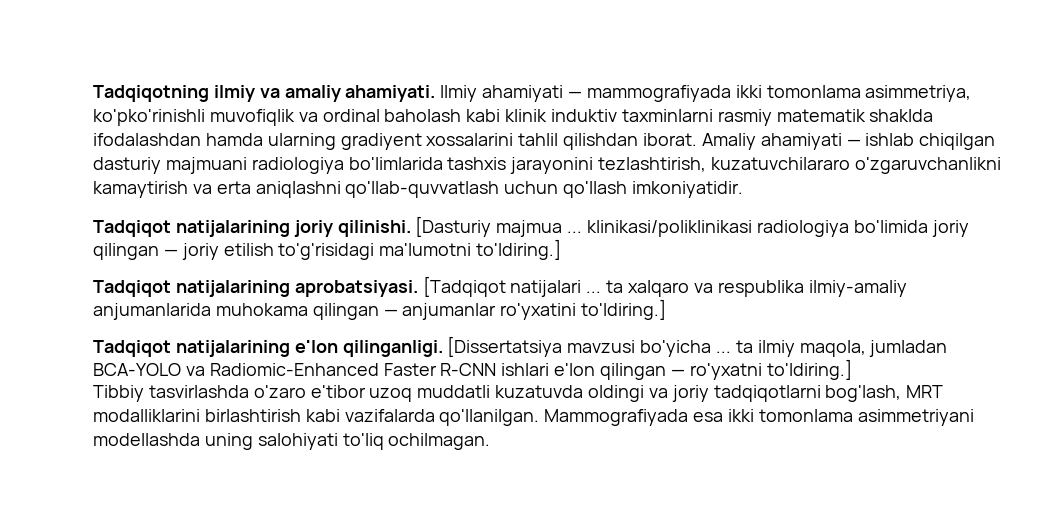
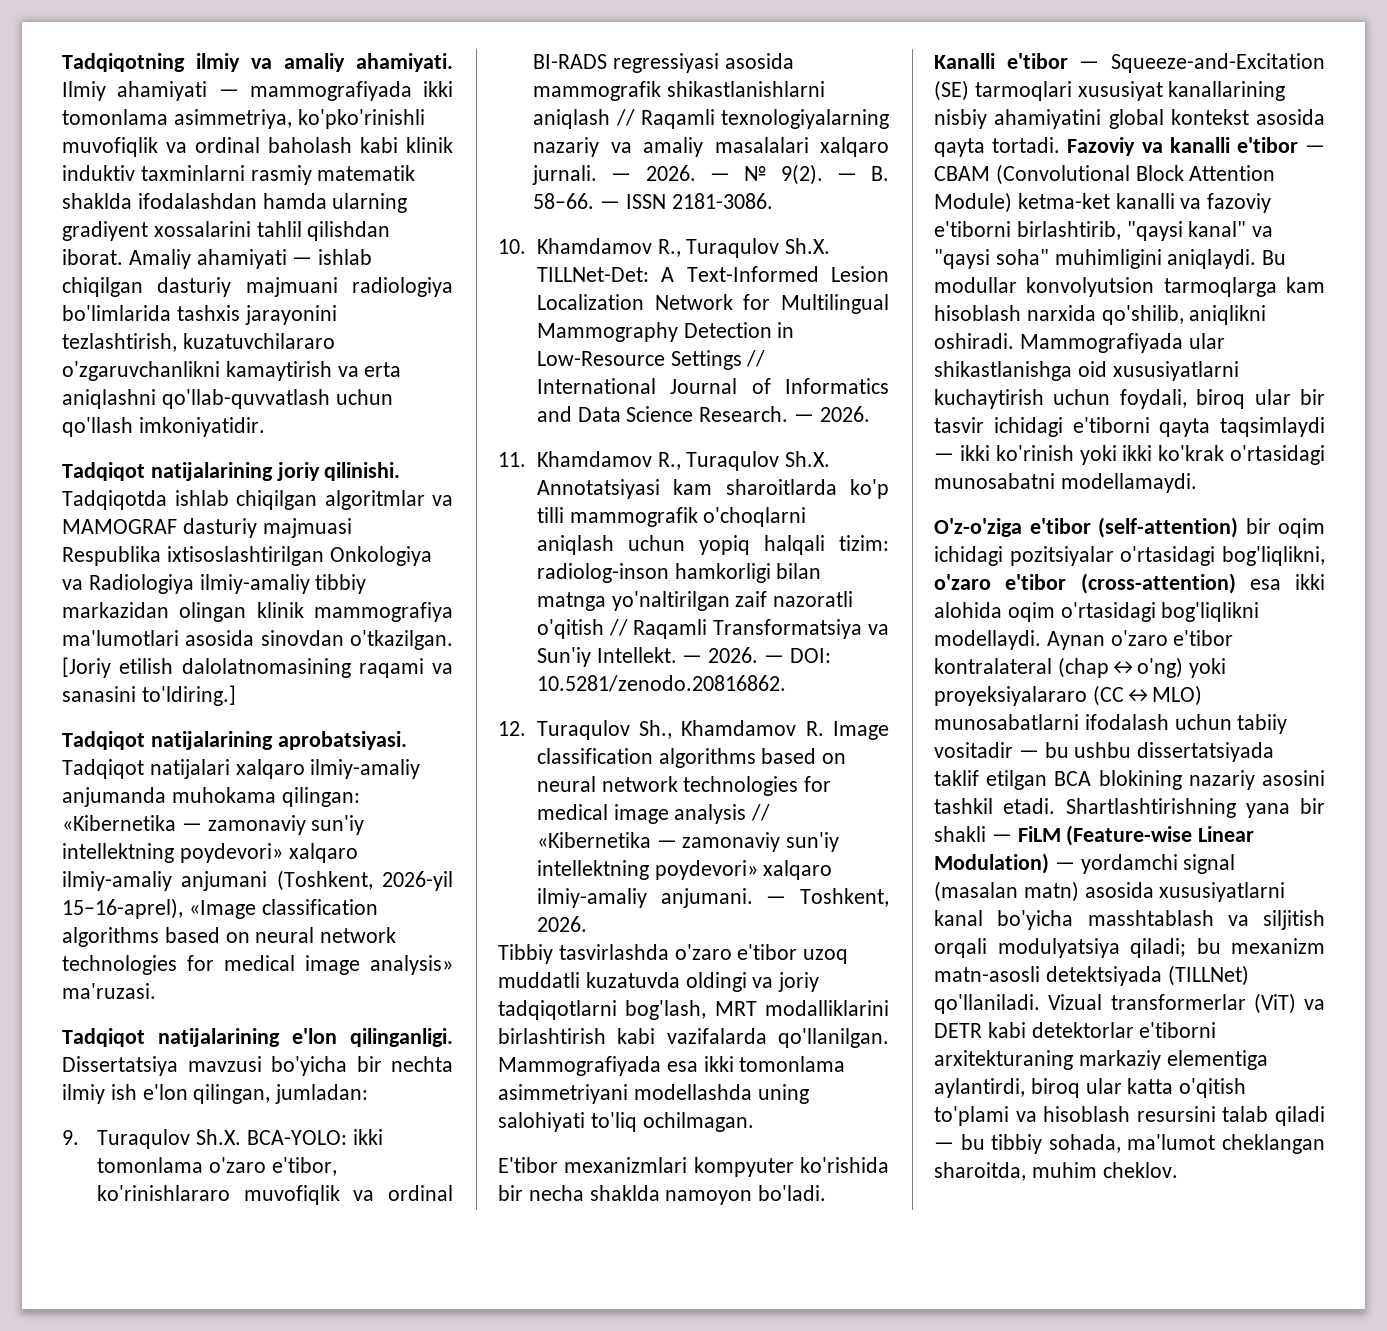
- [Dasturiy majmua ... klinikasi/poliklinikasi radiologiya bo'limida joriy qilingan — joriy etilish to'g'risidagi ma'lumotni to'ldiring.]
- Tadqiqot natijalarining aprobatsiyasi. [Tadqiqot natijalari ... ta xalqaro va respublika ilmiy-amaliy anjumanlarida muhokama qilingan — anjumanlar ro'yxatini to'ldiring.]
+ Tadqiqotda ishlab chiqilgan algoritmlar va MAMOGRAF dasturiy majmuasi Respublika ixtisoslashtirilgan Onkologiya va Radiologiya ilmiy-amaliy tibbiy markazidan olingan klinik mammografiya ma'lumotlari asosida sinovdan o'tkazilgan. [Joriy etilish dalolatnomasining raqami va sanasini to'ldiring.]
+ Tadqiqot natijalarining aprobatsiyasi. Tadqiqot natijalari xalqaro ilmiy-amaliy anjumanda muhokama qilingan: «Kibernetika — zamonaviy sun'iy intellektning poydevori» xalqaro ilmiy-amaliy anjumani (Toshkent, 2026-yil 15–16-aprel), «Image classification algorithms based on neural network technologies for medical image analysis» ma'ruzasi.
- [Dissertatsiya mavzusi bo'yicha ... ta ilmiy maqola, jumladan BCA-YOLO va Radiomic-Enhanced Faster R-CNN ishlari e'lon qilingan — ro'yxatni to'ldiring.]
+ Dissertatsiya mavzusi bo'yicha bir nechta ilmiy ish e'lon qilingan, jumladan:
+ 9. Turaqulov Sh.X. BCA-YOLO: ikki tomonlama o'zaro e'tibor, ko'rinishlararo muvofiqlik va ordinal BI-RADS regressiyasi asosida mammografik shikastlanishlarni aniqlash // Raqamli texnologiyalarning nazariy va amaliy masalalari xalqaro jurnali. — 2026. — № 9(2). — B. 58–66. — ISSN 2181-3086.
+ 10. Khamdamov R., Turaqulov Sh.X. TILLNet-Det: A Text-Informed Lesion Localization Network for Multilingual Mammography Detection in Low-Resource Settings // International Journal of Informatics and Data Science Research. — 2026.
+ 11. Khamdamov R., Turaqulov Sh.X. Annotatsiyasi kam sharoitlarda ko'p tilli mammografik o'choqlarni aniqlash uchun yopiq halqali tizim: radiolog-inson hamkorligi bilan matnga yo'naltirilgan zaif nazoratli o'qitish // Raqamli Transformatsiya va Sun'iy Intellekt. — 2026. — DOI: 10.5281/zenodo.20816862.
+ 12. Turaqulov Sh., Khamdamov R. Image classification algorithms based on neural network technologies for medical image analysis // «Kibernetika — zamonaviy sun'iy intellektning poydevori» xalqaro ilmiy-amaliy anjumani. — Toshkent, 2026.
+ E'tibor mexanizmlari kompyuter ko'rishida bir necha shaklda namoyon bo'ladi. Kanalli e'tibor — Squeeze-and-Excitation (SE) tarmoqlari xususiyat kanallarining nisbiy ahamiyatini global kontekst asosida qayta tortadi. Fazoviy va kanalli e'tibor — CBAM (Convolutional Block Attention Module) ketma-ket kanalli va fazoviy e'tiborni birlashtirib, "qaysi kanal" va "qaysi soha" muhimligini aniqlaydi. Bu modullar konvolyutsion tarmoqlarga kam hisoblash narxida qo'shilib, aniqlikni oshiradi. Mammografiyada ular shikastlanishga oid xususiyatlarni kuchaytirish uchun foydali, biroq ular bir tasvir ichidagi e'tiborni qayta taqsimlaydi — ikki ko'rinish yoki ikki ko'krak o'rtasidagi munosabatni modellamaydi.
+ O'z-o'ziga e'tibor (self-attention) bir oqim ichidagi pozitsiyalar o'rtasidagi bog'liqlikni, o'zaro e'tibor (cross-attention) esa ikki alohida oqim o'rtasidagi bog'liqlikni modellaydi. Aynan o'zaro e'tibor kontralateral (chap↔o'ng) yoki proyeksiyalararo (CC↔MLO) munosabatlarni ifodalash uchun tabiiy vositadir — bu ushbu dissertatsiyada taklif etilgan BCA blokining nazariy asosini tashkil etadi. Shartlashtirishning yana bir shakli — FiLM (Feature-wise Linear Modulation) — yordamchi signal (masalan matn) asosida xususiyatlarni kanal bo'yicha masshtablash va siljitish orqali modulyatsiya qiladi; bu mexanizm matn-asosli detektsiyada (TILLNet) qo'llaniladi. Vizual transformerlar (ViT) va DETR kabi detektorlar e'tiborni arxitekturaning markaziy elementiga aylantirdi, biroq ular katta o'qitish to'plami va hisoblash resursini talab qiladi — bu tibbiy sohada, ma'lumot cheklangan sharoitda, muhim cheklov.

